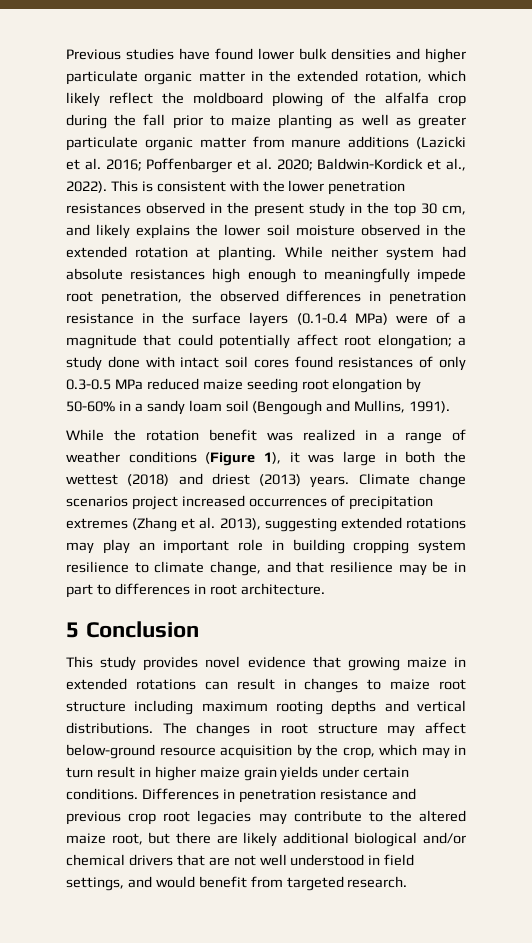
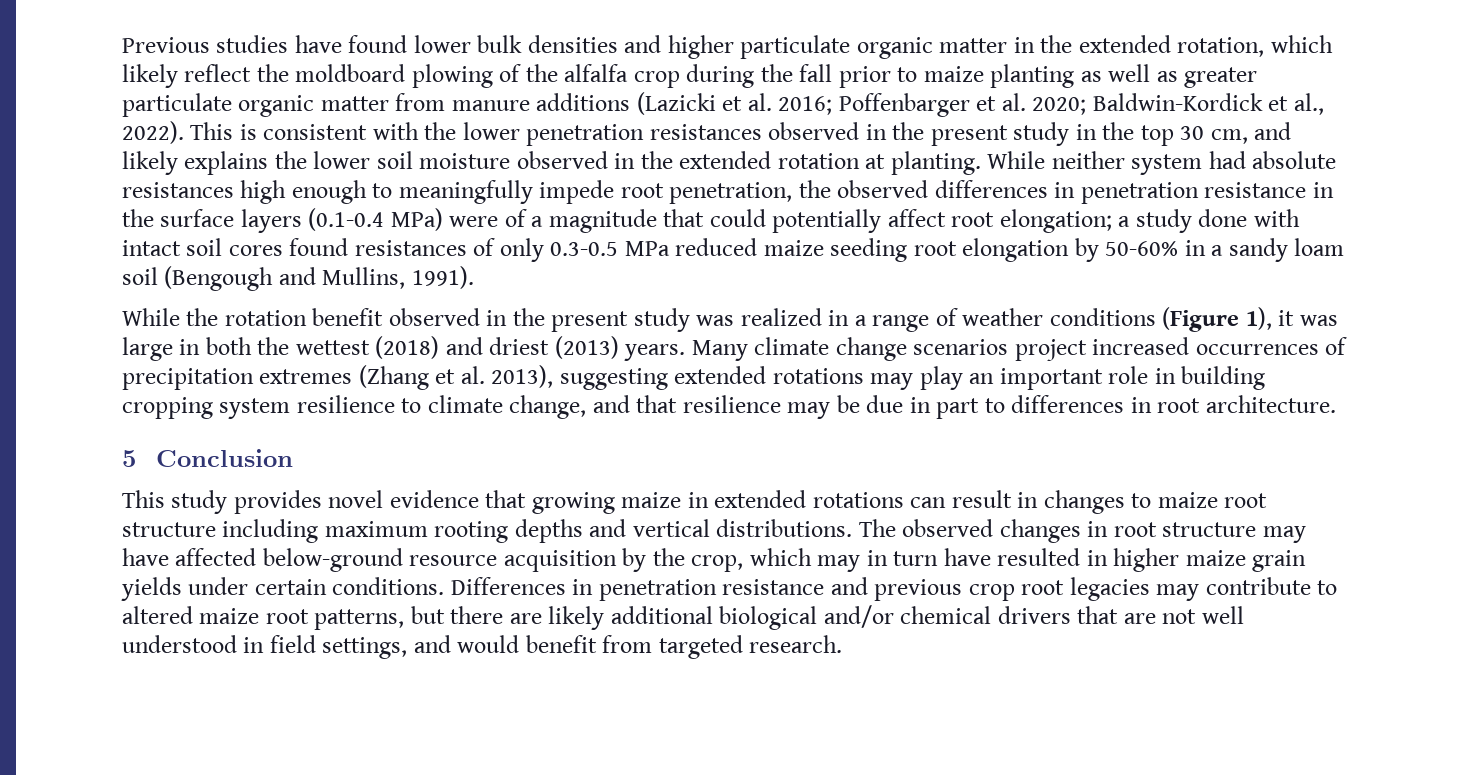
- While the rotation benefit was realized in a range of weather conditions (Figure 1), it was large in both the wettest (2018) and driest (2013) years.
+ While the rotation benefit observed in the present study was realized in a range of weather conditions (Figure 1), it was large in both the wettest (2018) and driest (2013) years.
- Climate change scenarios project increased occurrences of precipitation extremes (Zhang et al. 2013), suggesting extended rotations may play an important role in building cropping system resilience to climate change, and that resilience may be in part to differences in root architecture.
+ Many climate change scenarios project increased occurrences of precipitation extremes (Zhang et al. 2013), suggesting extended rotations may play an important role in building cropping system resilience to climate change, and that resilience may be due in part to differences in root architecture.
- The changes in root structure may affect below-ground resource acquisition by the crop, which may in turn result in higher maize grain yields under certain conditions.
+ The observed changes in root structure may have affected below-ground resource acquisition by the crop, which may in turn have resulted in higher maize grain yields under certain conditions.
- Differences in penetration resistance and previous crop root legacies may contribute to the altered maize root, but there are likely additional biological and/or chemical drivers that are not well understood in field settings, and would benefit from targeted research.
+ Differences in penetration resistance and previous crop root legacies may contribute to altered maize root patterns, but there are likely additional biological and/or chemical drivers that are not well understood in field settings, and would benefit from targeted research.

